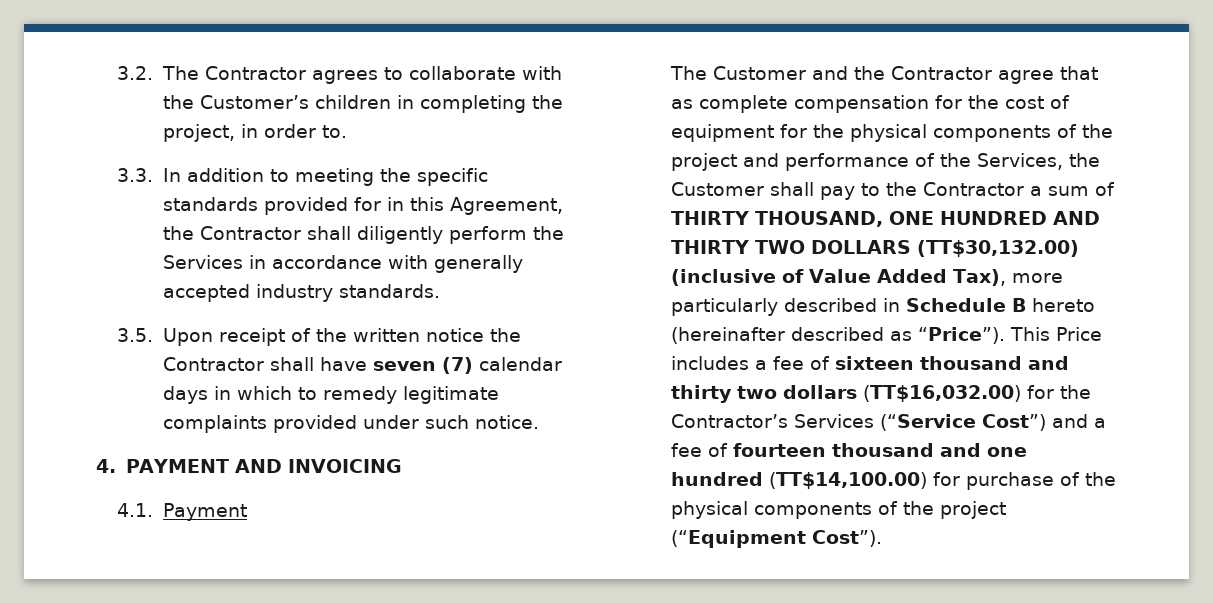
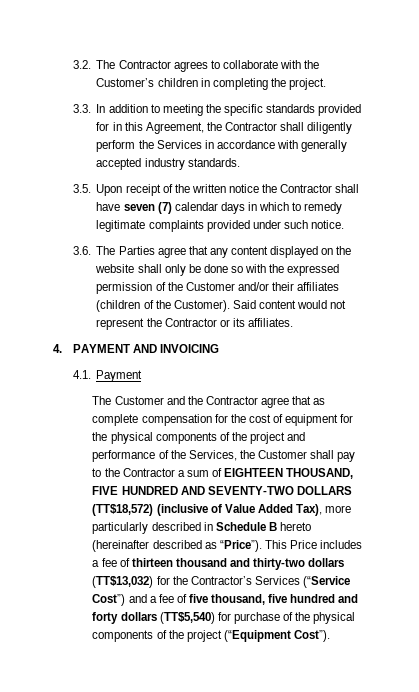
- 3.2. The Contractor agrees to collaborate with the Customer’s children in completing the project, in order to.
+ 3.2. The Contractor agrees to collaborate with the Customer’s children in completing the project.
+ 3.6. The Parties agree that any content displayed on the website shall only be done so with the expressed permission of the Customer and/or their affiliates (children of the Customer). Said content would not represent the Contractor or its affiliates.
- The Customer and the Contractor agree that as complete compensation for the cost of equipment for the physical components of the project and performance of the Services, the Customer shall pay to the Contractor a sum of THIRTY THOUSAND, ONE HUNDRED AND THIRTY TWO DOLLARS (TT$30,132.00) (inclusive of Value Added Tax), more particularly described in Schedule B hereto (hereinafter described as “Price”).
+ The Customer and the Contractor agree that as complete compensation for the cost of equipment for the physical components of the project and performance of the Services, the Customer shall pay to the Contractor a sum of EIGHTEEN THOUSAND, FIVE HUNDRED AND SEVENTY-TWO DOLLARS (TT$18,572) (inclusive of Value Added Tax), more particularly described in Schedule B hereto (hereinafter described as “Price”).
- This Price includes a fee of sixteen thousand and thirty two dollars (TT$16,032.00) for the Contractor’s Services (“Service Cost”) and a fee of fourteen thousand and one hundred (TT$14,100.00) for purchase of the physical components of the project (“Equipment Cost”).
+ This Price includes a fee of thirteen thousand and thirty-two dollars (TT$13,032) for the Contractor’s Services (“Service Cost”) and a fee of five thousand, five hundred and forty dollars (TT$5,540) for purchase of the physical components of the project (“Equipment Cost”).

